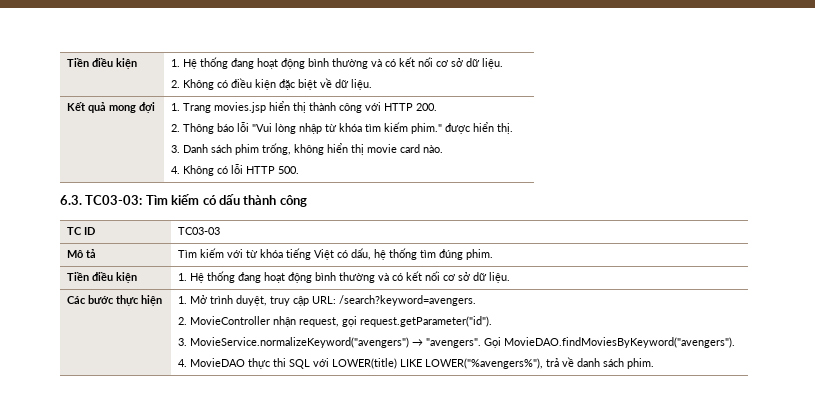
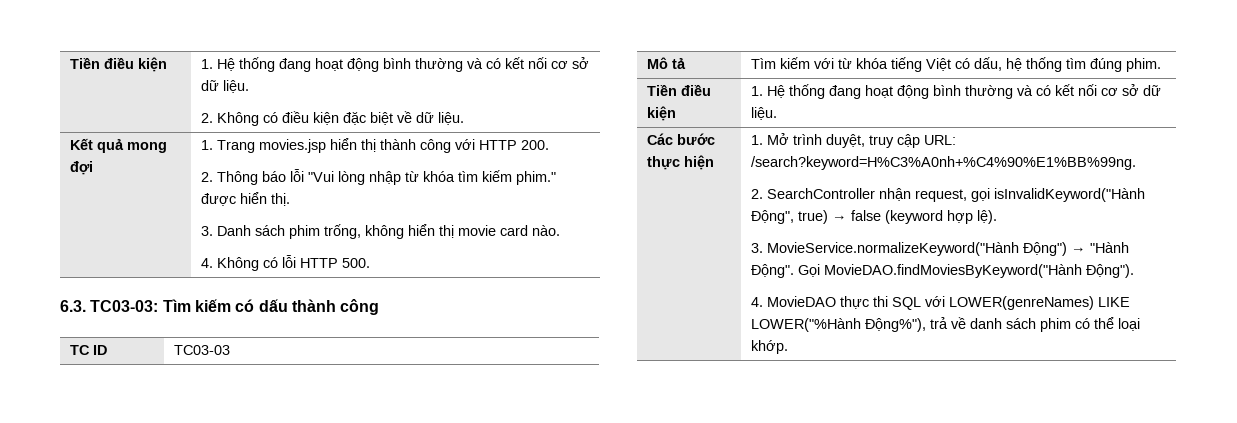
- 1. Mở trình duyệt, truy cập URL: /search?keyword=avengers.
- 2. MovieController nhận request, gọi request.getParameter("id").
- 3. MovieService.normalizeKeyword("avengers") → "avengers". Gọi MovieDAO.findMoviesByKeyword("avengers").
+ 1. Mở trình duyệt, truy cập URL: /search?keyword=H%C3%A0nh+%C4%90%E1%BB%99ng.
+ 2. SearchController nhận request, gọi isInvalidKeyword("Hành Động", true) → false (keyword hợp lệ).
+ 3. MovieService.normalizeKeyword("Hành Động") → "Hành Động". Gọi MovieDAO.findMoviesByKeyword("Hành Động").
- 4. MovieDAO thực thi SQL với LOWER(title) LIKE LOWER("%avengers%"), trả về danh sách phim.
+ 4. MovieDAO thực thi SQL với LOWER(genreNames) LIKE LOWER("%Hành Động%"), trả về danh sách phim có thể loại khớp.

